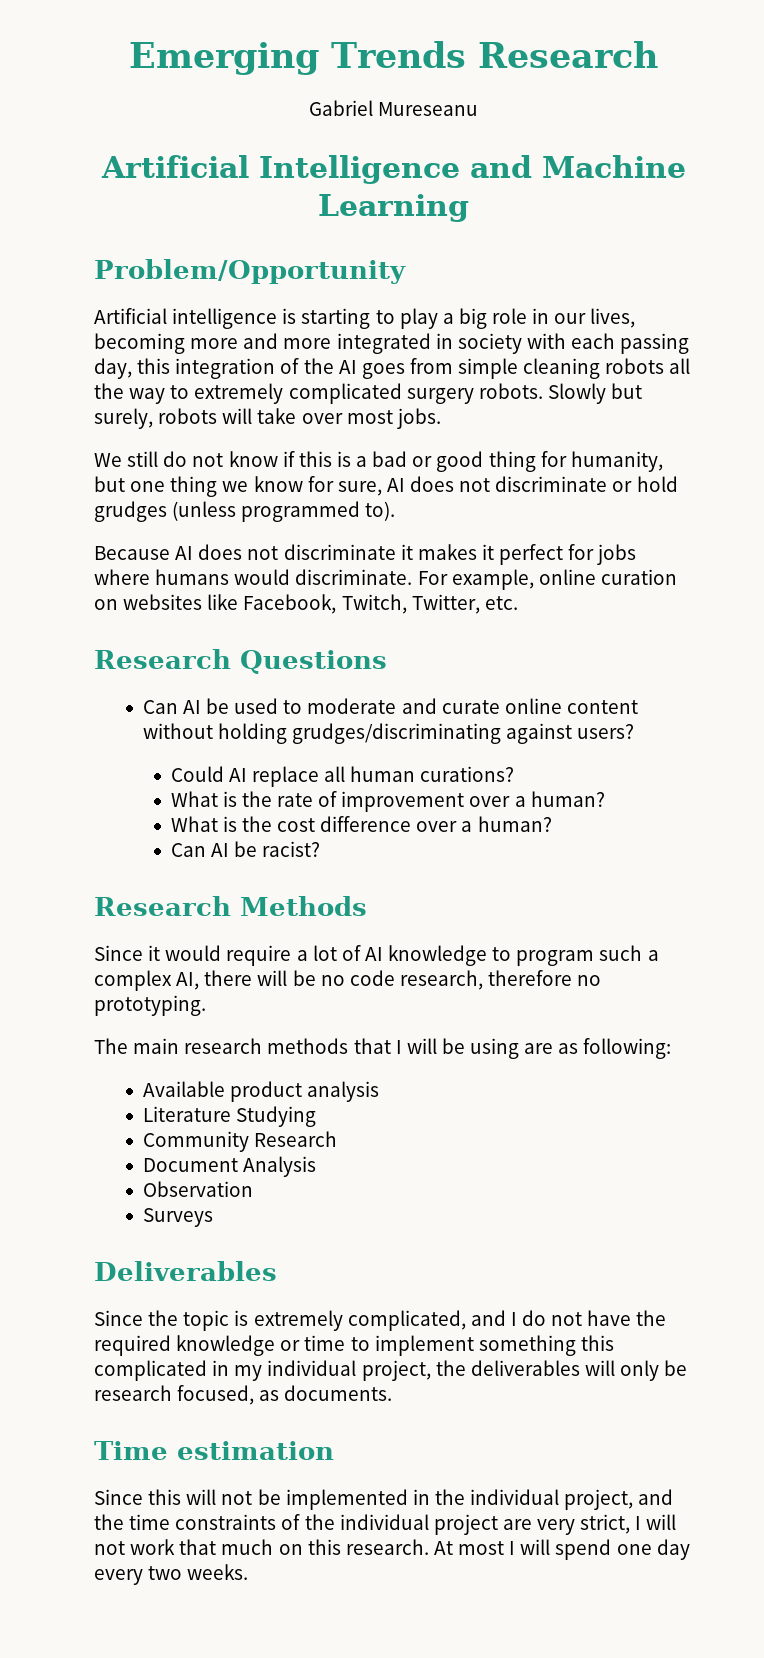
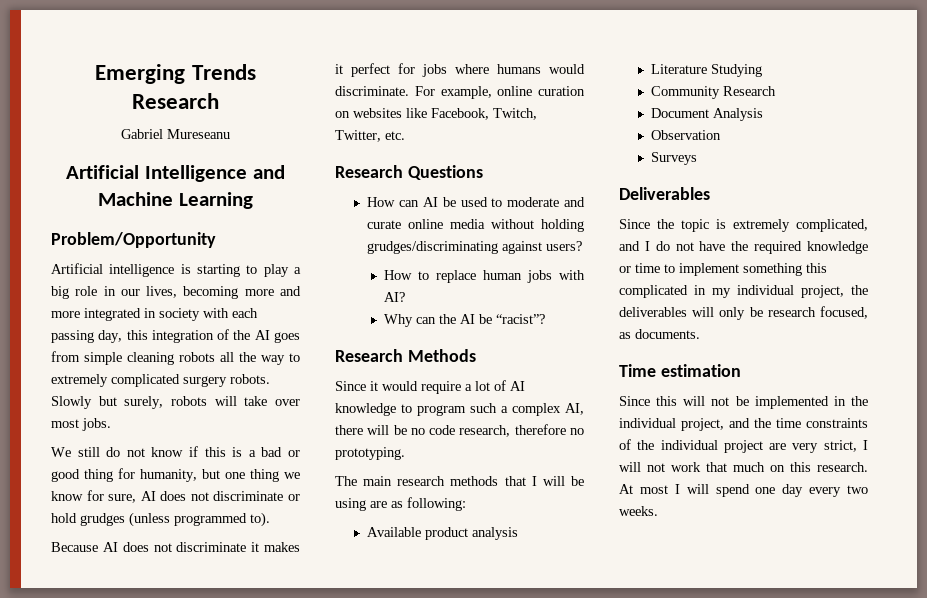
- Can AI be used to moderate and curate online content without holding grudges/discriminating against users?
+ How can AI be used to moderate and curate online media without holding grudges/discriminating against users?
- Could AI replace all human curations?
- What is the rate of improvement over a human?
- What is the cost difference over a human?
- Can AI be racist?
+ How to replace human jobs with AI?
+ Why can the AI be “racist”?

